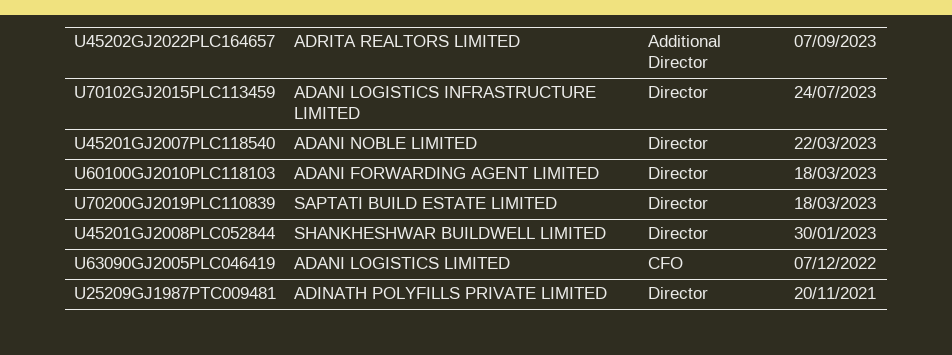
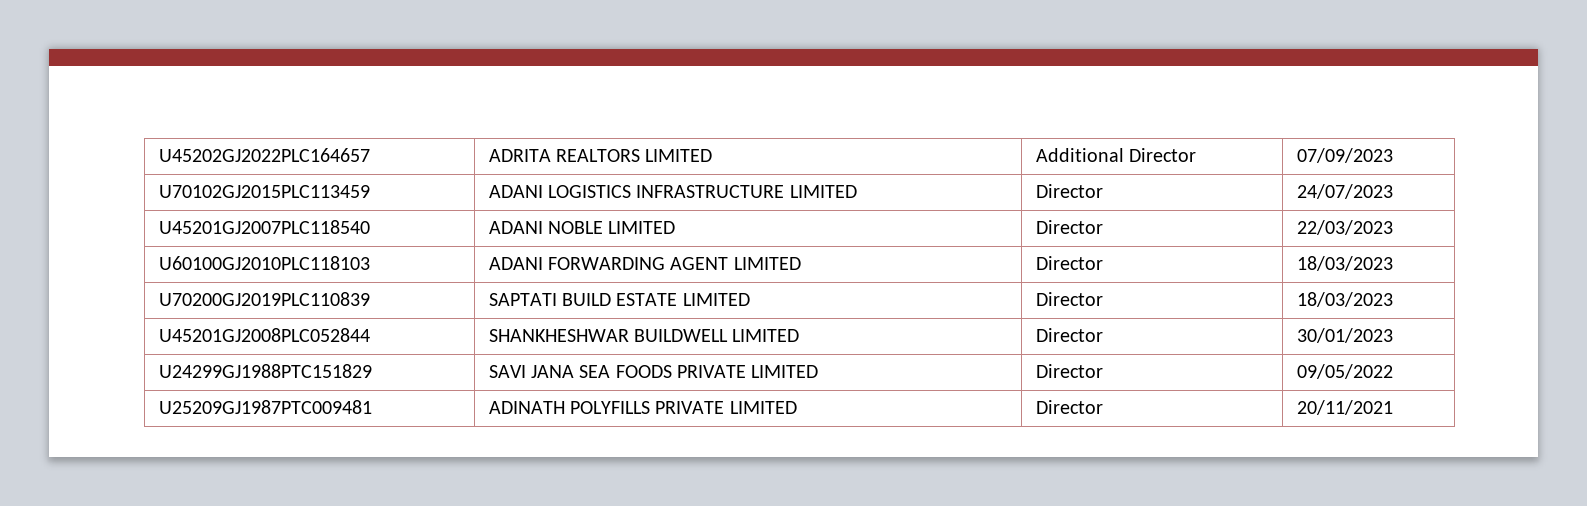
- U63090GJ2005PLC046419 | ADANI LOGISTICS LIMITED | CFO | 07/12/2022
+ U24299GJ1988PTC151829 | SAVI JANA SEA FOODS PRIVATE LIMITED | Director | 09/05/2022

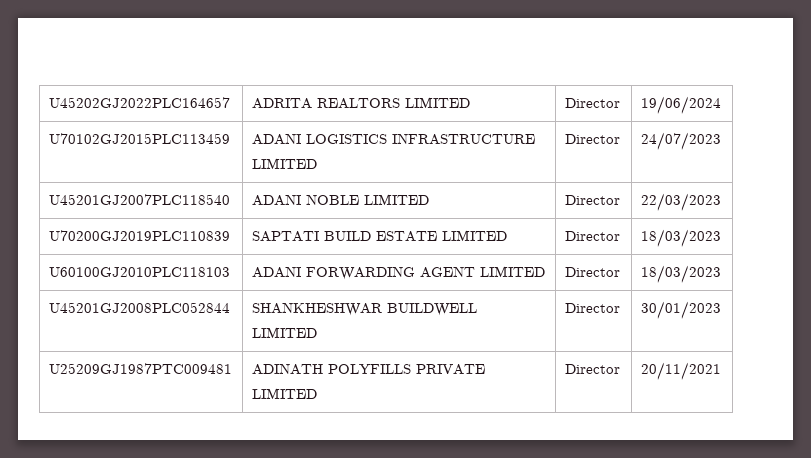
- U45202GJ2022PLC164657 | ADRITA REALTORS LIMITED | Additional Director | 07/09/2023
+ U45202GJ2022PLC164657 | ADRITA REALTORS LIMITED | Director | 19/06/2024
+ U70200GJ2019PLC110839 | SAPTATI BUILD ESTATE LIMITED | Director | 18/03/2023
  U60100GJ2010PLC118103 | ADANI FORWARDING AGENT LIMITED | Director | 18/03/2023
- U70200GJ2019PLC110839 | SAPTATI BUILD ESTATE LIMITED | Director | 18/03/2023
- U24299GJ1988PTC151829 | SAVI JANA SEA FOODS PRIVATE LIMITED | Director | 09/05/2022

